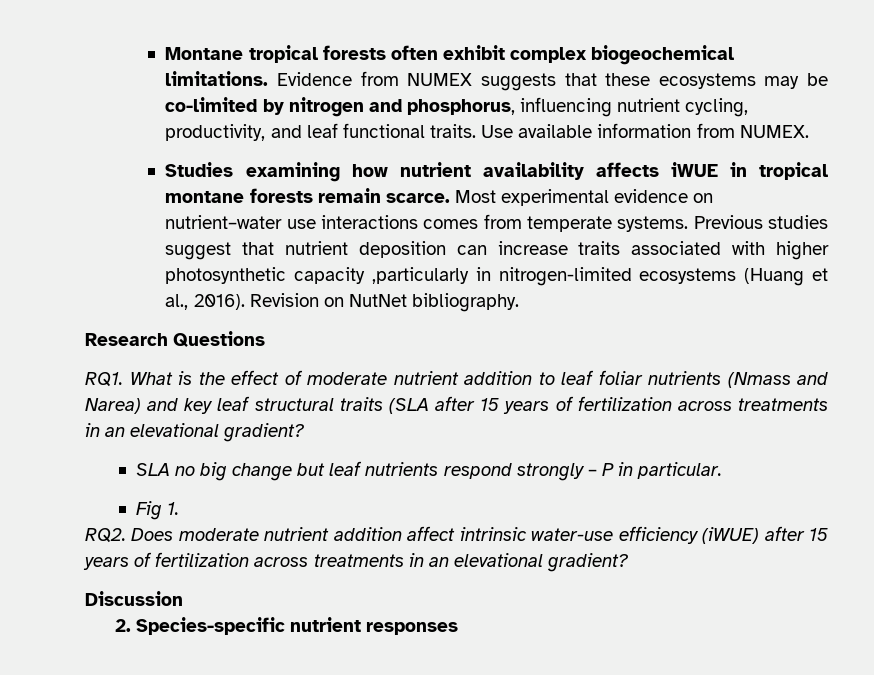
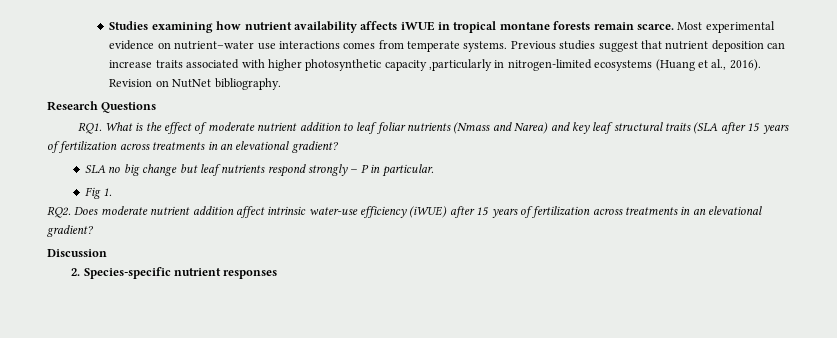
- Montane tropical forests often exhibit complex biogeochemical limitations. Evidence from NUMEX suggests that these ecosystems may be co-limited by nitrogen and phosphorus, influencing nutrient cycling, productivity, and leaf functional traits. Use available information from NUMEX.

